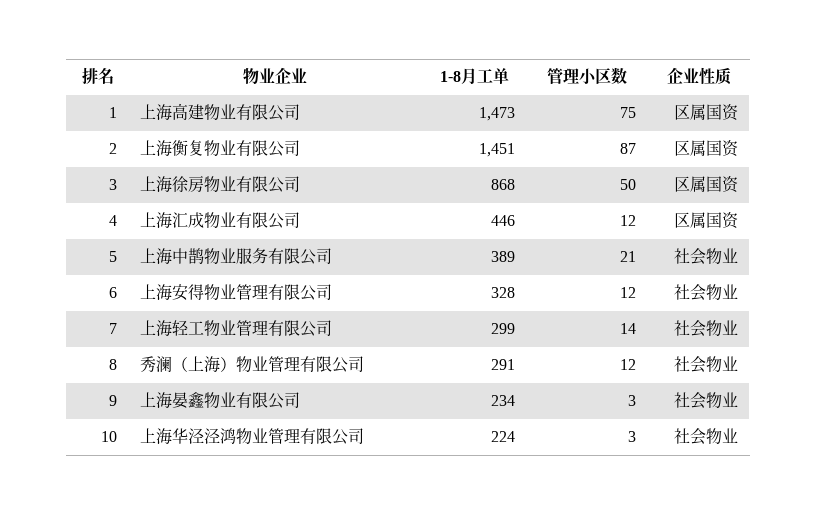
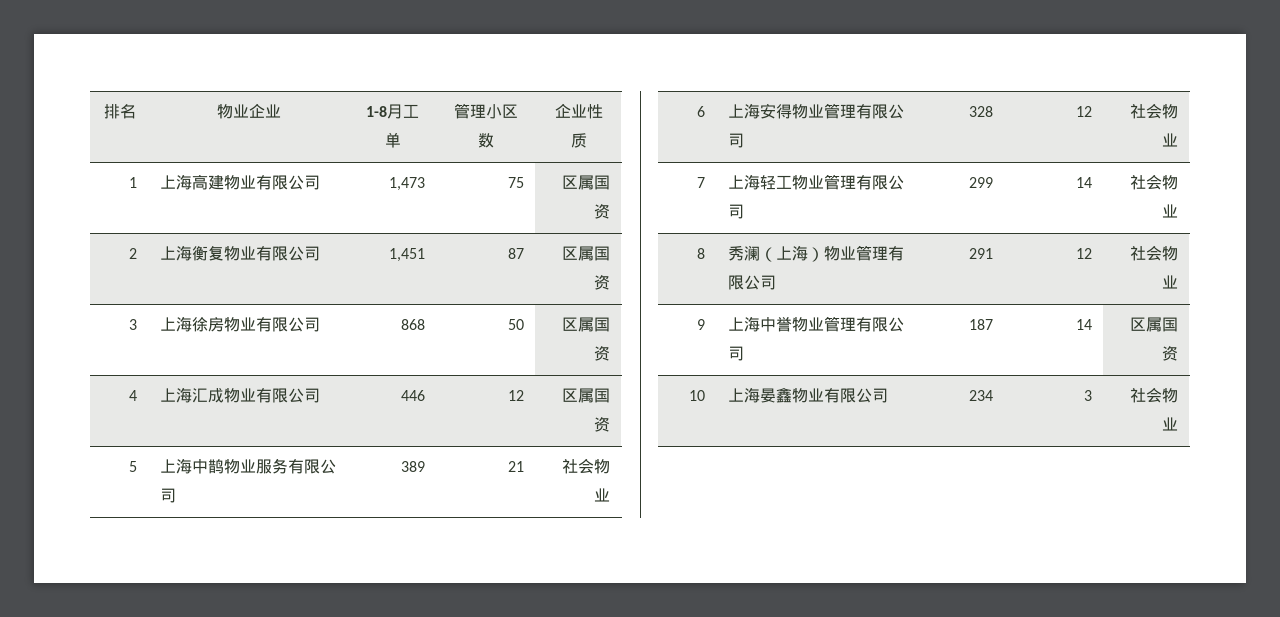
- 9 | 上海晏鑫物业有限公司 | 234 | 3 | 社会物业
+ 9 | 上海中誉物业管理有限公司 | 187 | 14 | 区属国资
+ 10 | 上海晏鑫物业有限公司 | 234 | 3 | 社会物业
- 10 | 上海华泾泾鸿物业管理有限公司 | 224 | 3 | 社会物业

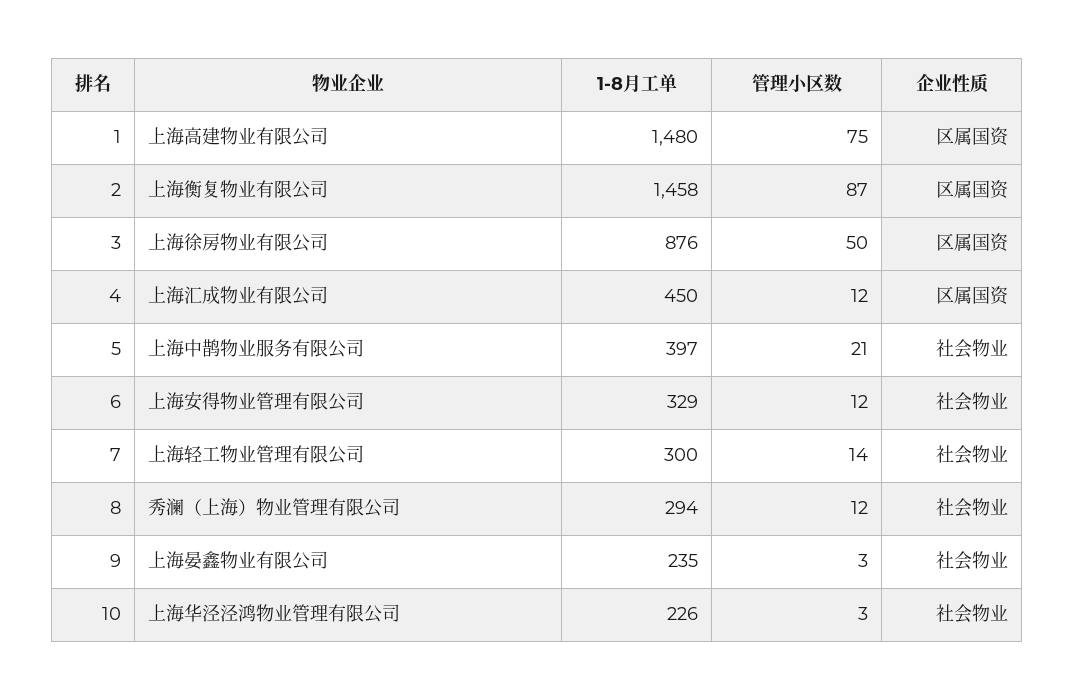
- 1 | 上海高建物业有限公司 | 1,473 | 75 | 区属国资
+ 1 | 上海高建物业有限公司 | 1,480 | 75 | 区属国资
- 2 | 上海衡复物业有限公司 | 1,451 | 87 | 区属国资
+ 2 | 上海衡复物业有限公司 | 1,458 | 87 | 区属国资
- 3 | 上海徐房物业有限公司 | 868 | 50 | 区属国资
+ 3 | 上海徐房物业有限公司 | 876 | 50 | 区属国资
- 4 | 上海汇成物业有限公司 | 446 | 12 | 区属国资
+ 4 | 上海汇成物业有限公司 | 450 | 12 | 区属国资
- 5 | 上海中鹊物业服务有限公司 | 389 | 21 | 社会物业
+ 5 | 上海中鹊物业服务有限公司 | 397 | 21 | 社会物业
- 6 | 上海安得物业管理有限公司 | 328 | 12 | 社会物业
+ 6 | 上海安得物业管理有限公司 | 329 | 12 | 社会物业
- 7 | 上海轻工物业管理有限公司 | 299 | 14 | 社会物业
+ 7 | 上海轻工物业管理有限公司 | 300 | 14 | 社会物业
- 8 | 秀澜（上海）物业管理有限公司 | 291 | 12 | 社会物业
+ 8 | 秀澜（上海）物业管理有限公司 | 294 | 12 | 社会物业
- 9 | 上海中誉物业管理有限公司 | 187 | 14 | 区属国资
- 10 | 上海晏鑫物业有限公司 | 234 | 3 | 社会物业
+ 9 | 上海晏鑫物业有限公司 | 235 | 3 | 社会物业
+ 10 | 上海华泾泾鸿物业管理有限公司 | 226 | 3 | 社会物业

